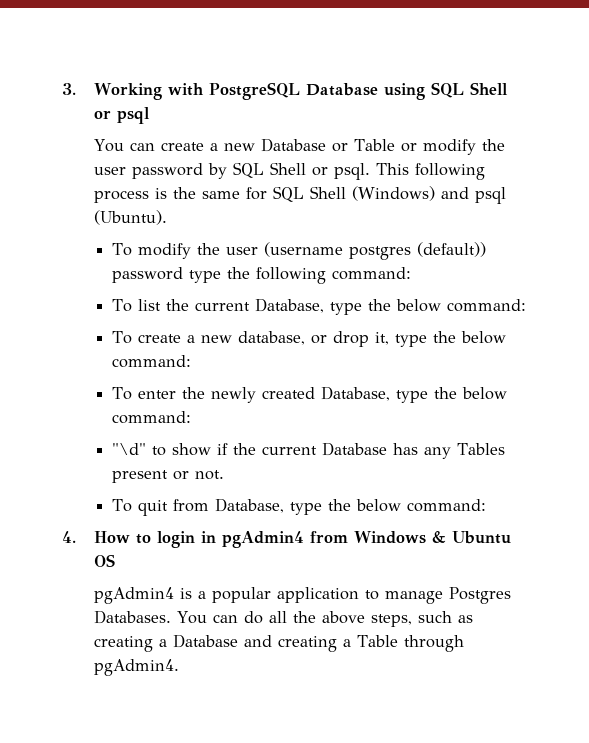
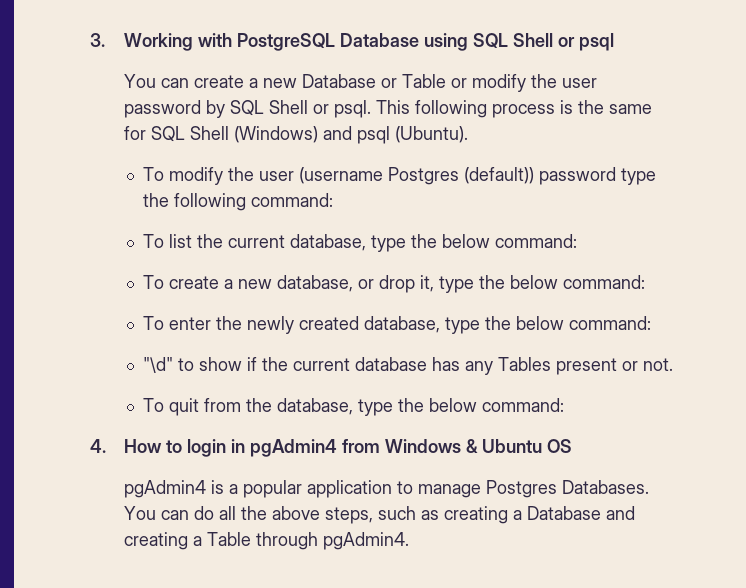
- To modify the user (username postgres (default)) password type the following command:
+ To modify the user (username Postgres (default)) password type the following command:
- To list the current Database, type the below command:
+ To list the current database, type the below command:
- To enter the newly created Database, type the below command:
+ To enter the newly created database, type the below command:
- "\d" to show if the current Database has any Tables present or not.
+ "\d" to show if the current database has any Tables present or not.
- To quit from Database, type the below command:
+ To quit from the database, type the below command:

